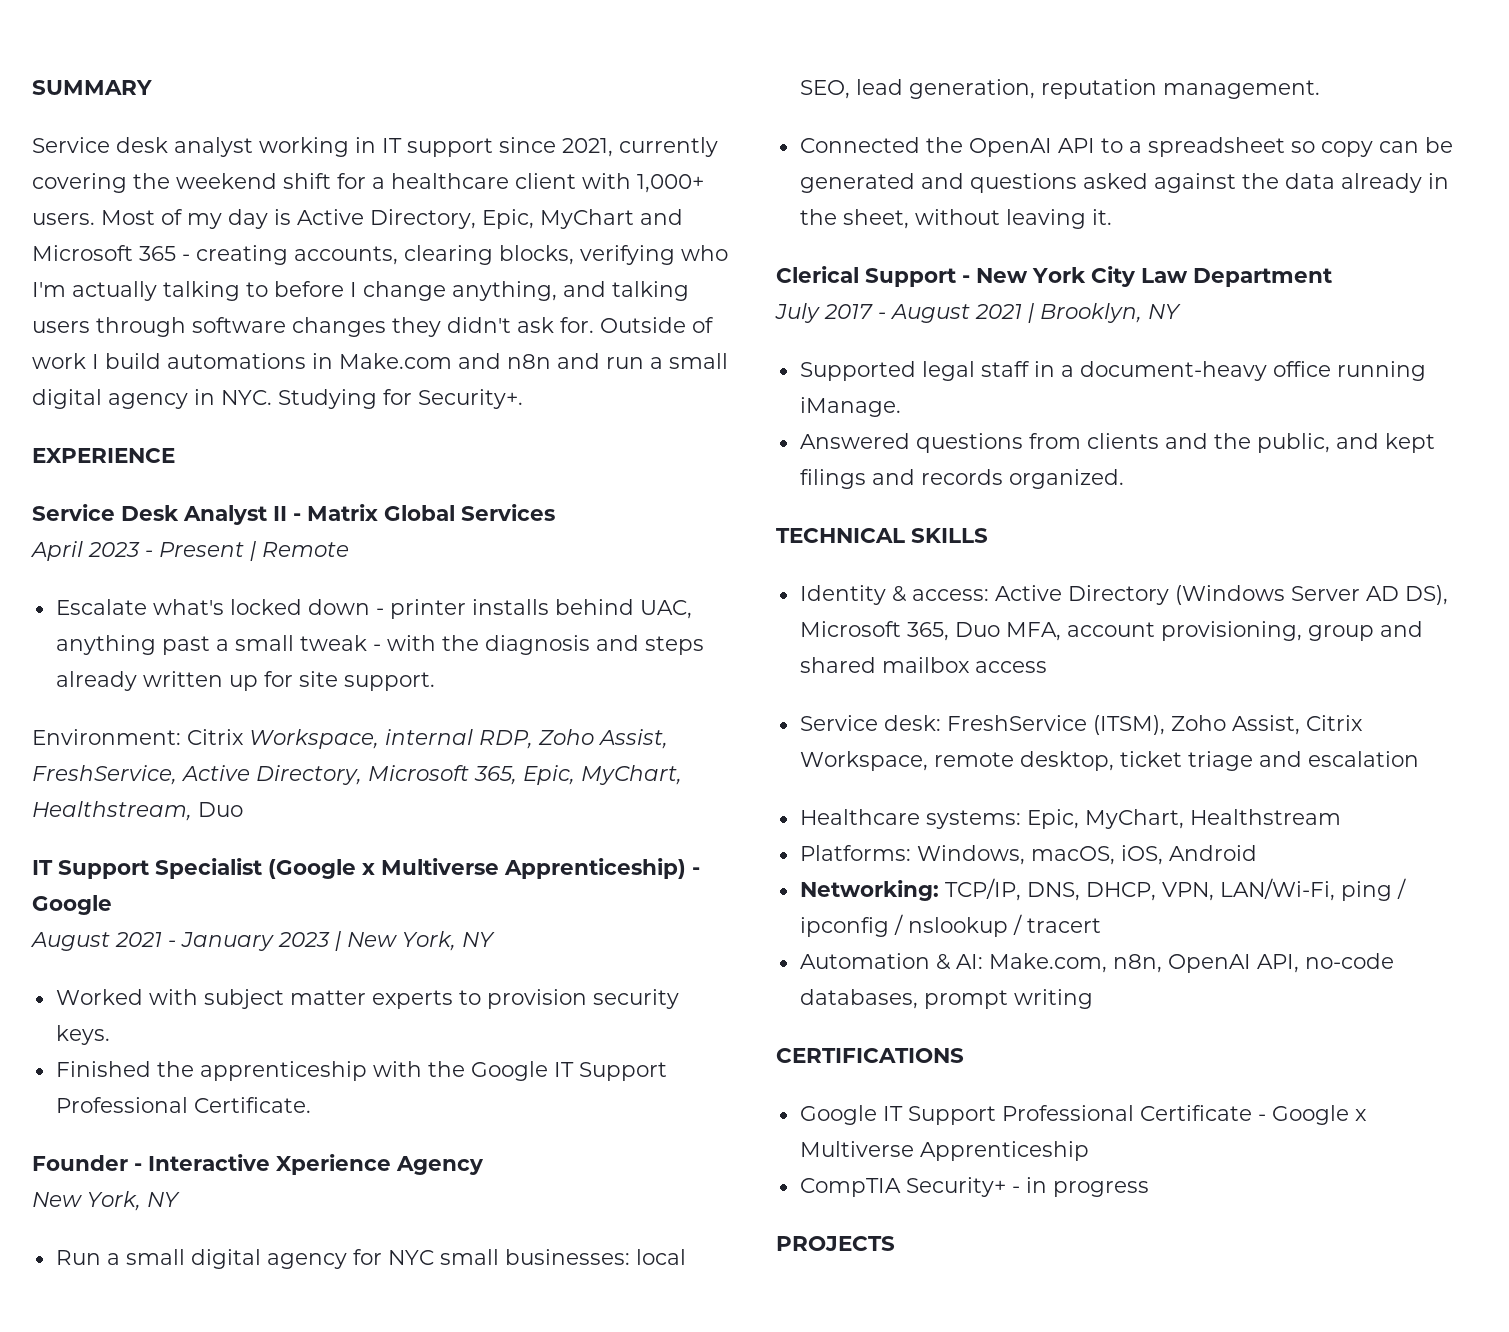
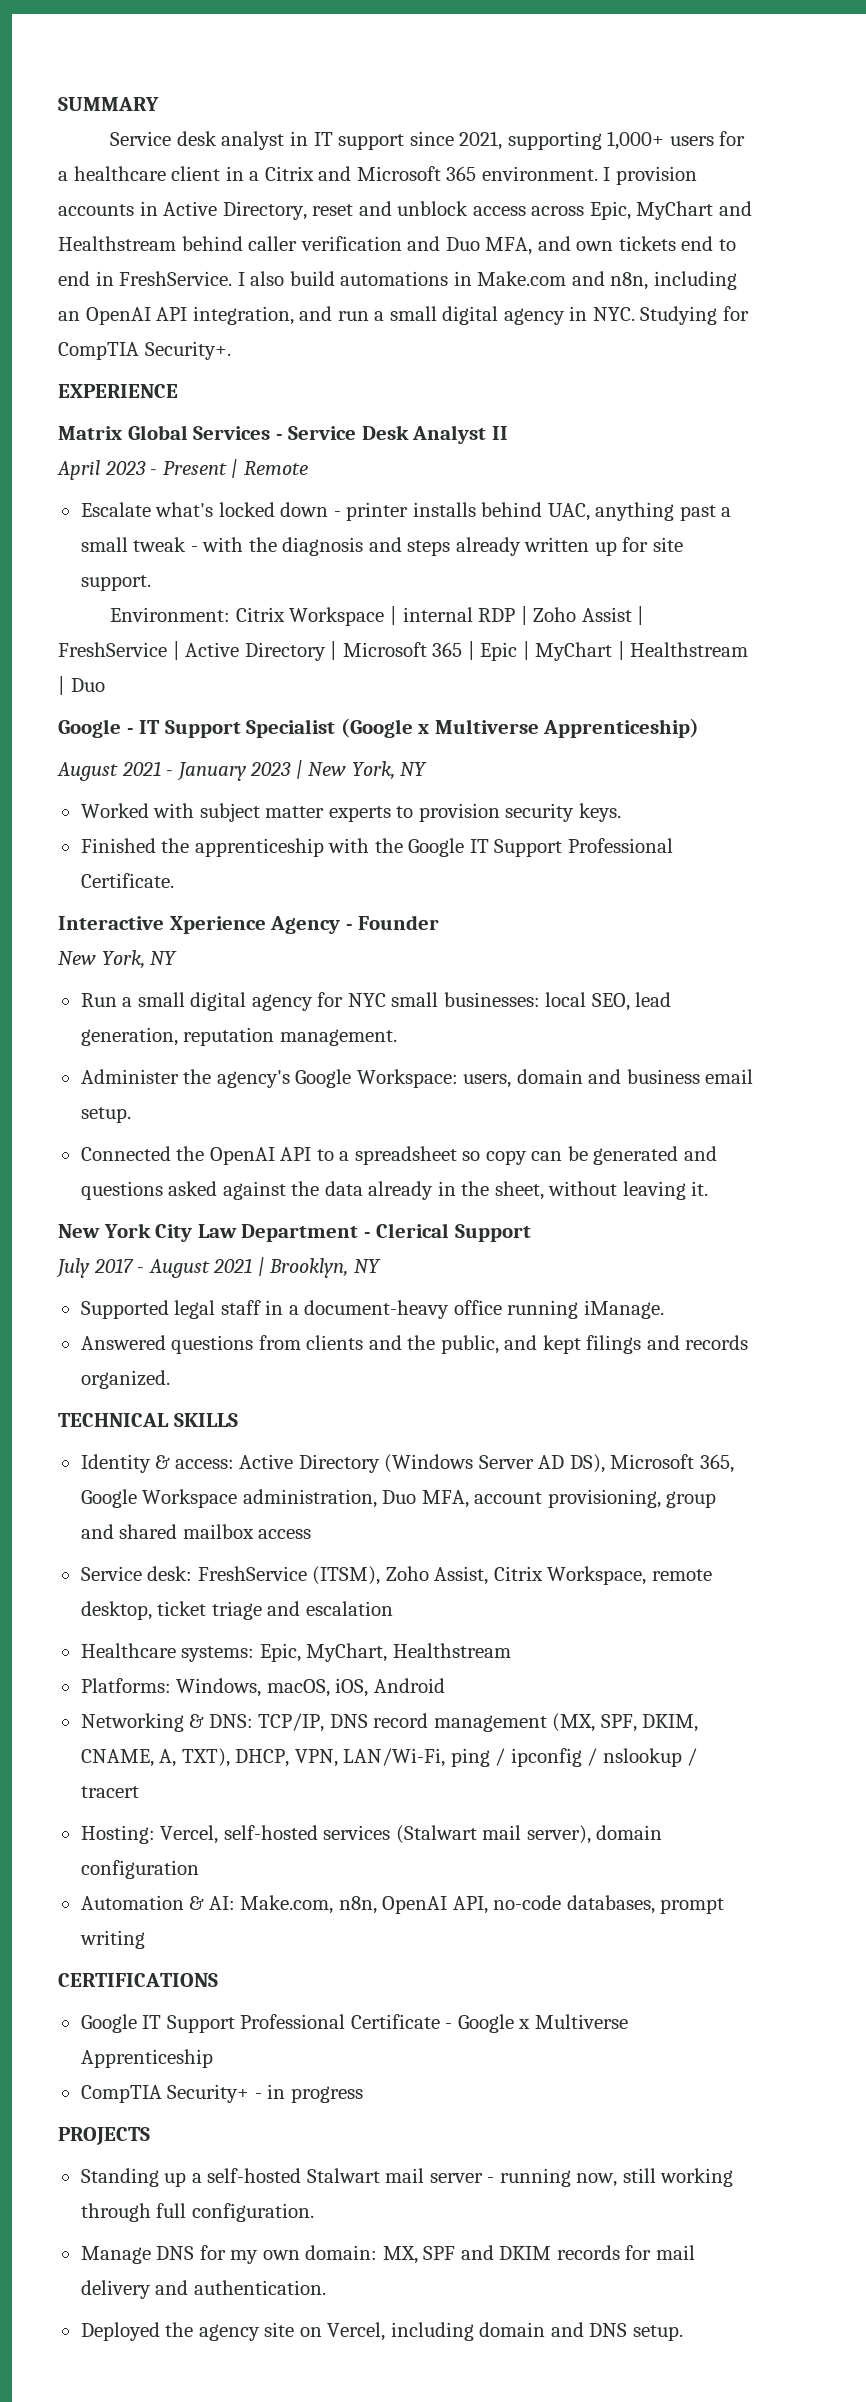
- Service desk analyst working in IT support since 2021, currently covering the weekend shift for a healthcare client with 1,000+ users. Most of my day is Active Directory, Epic, MyChart and Microsoft 365 - creating accounts, clearing blocks, verifying who I'm actually talking to before I change anything, and talking users through software changes they didn't ask for. Outside of work I build automations in Make.com and n8n and run a small digital agency in NYC. Studying for Security+.
+ Service desk analyst in IT support since 2021, supporting 1,000+ users for a healthcare client in a Citrix and Microsoft 365 environment. I provision accounts in Active Directory, reset and unblock access across Epic, MyChart and Healthstream behind caller verification and Duo MFA, and own tickets end to end in FreshService. I also build automations in Make.com and n8n, including an OpenAI API integration, and run a small digital agency in NYC. Studying for CompTIA Security+.
- Service Desk Analyst II - Matrix Global Services
+ Matrix Global Services - Service Desk Analyst II
- Environment: Citrix Workspace, internal RDP, Zoho Assist, FreshService, Active Directory, Microsoft 365, Epic, MyChart, Healthstream, Duo
+ Environment: Citrix Workspace | internal RDP | Zoho Assist | FreshService | Active Directory | Microsoft 365 | Epic | MyChart | Healthstream | Duo
- IT Support Specialist (Google x Multiverse Apprenticeship) - Google
+ Google - IT Support Specialist (Google x Multiverse Apprenticeship)
- Founder - Interactive Xperience Agency
+ Interactive Xperience Agency - Founder
+ Administer the agency's Google Workspace: users, domain and business email setup.
- Clerical Support - New York City Law Department
+ New York City Law Department - Clerical Support
- Identity & access: Active Directory (Windows Server AD DS), Microsoft 365, Duo MFA, account provisioning, group and shared mailbox access
+ Identity & access: Active Directory (Windows Server AD DS), Microsoft 365, Google Workspace administration, Duo MFA, account provisioning, group and shared mailbox access
- Networking: TCP/IP, DNS, DHCP, VPN, LAN/Wi-Fi, ping / ipconfig / nslookup / tracert
+ Networking & DNS: TCP/IP, DNS record management (MX, SPF, DKIM, CNAME, A, TXT), DHCP, VPN, LAN/Wi-Fi, ping / ipconfig / nslookup / tracert
+ Hosting: Vercel, self-hosted services (Stalwart mail server), domain configuration
+ Standing up a self-hosted Stalwart mail server - running now, still working through full configuration.
+ Manage DNS for my own domain: MX, SPF and DKIM records for mail delivery and authentication.
+ Deployed the agency site on Vercel, including domain and DNS setup.

